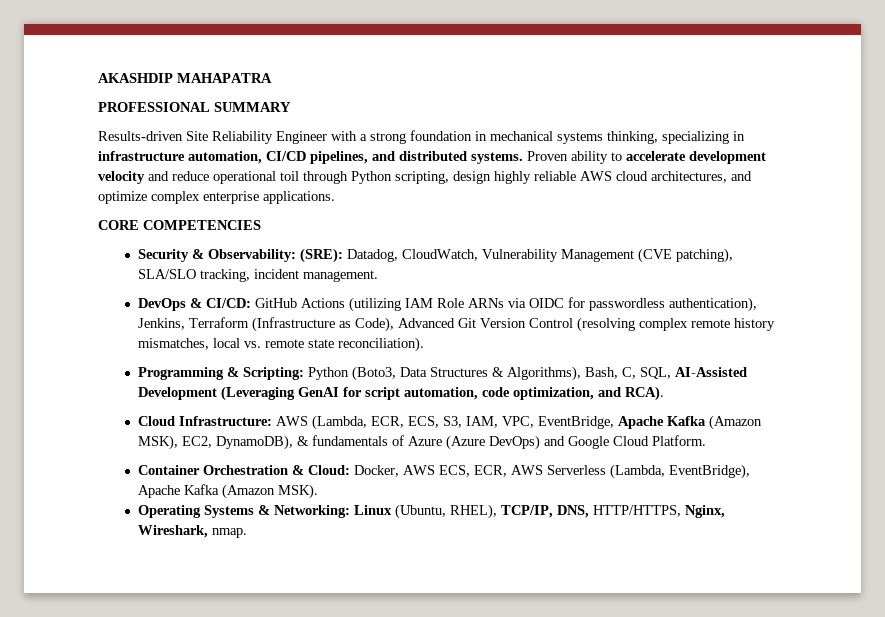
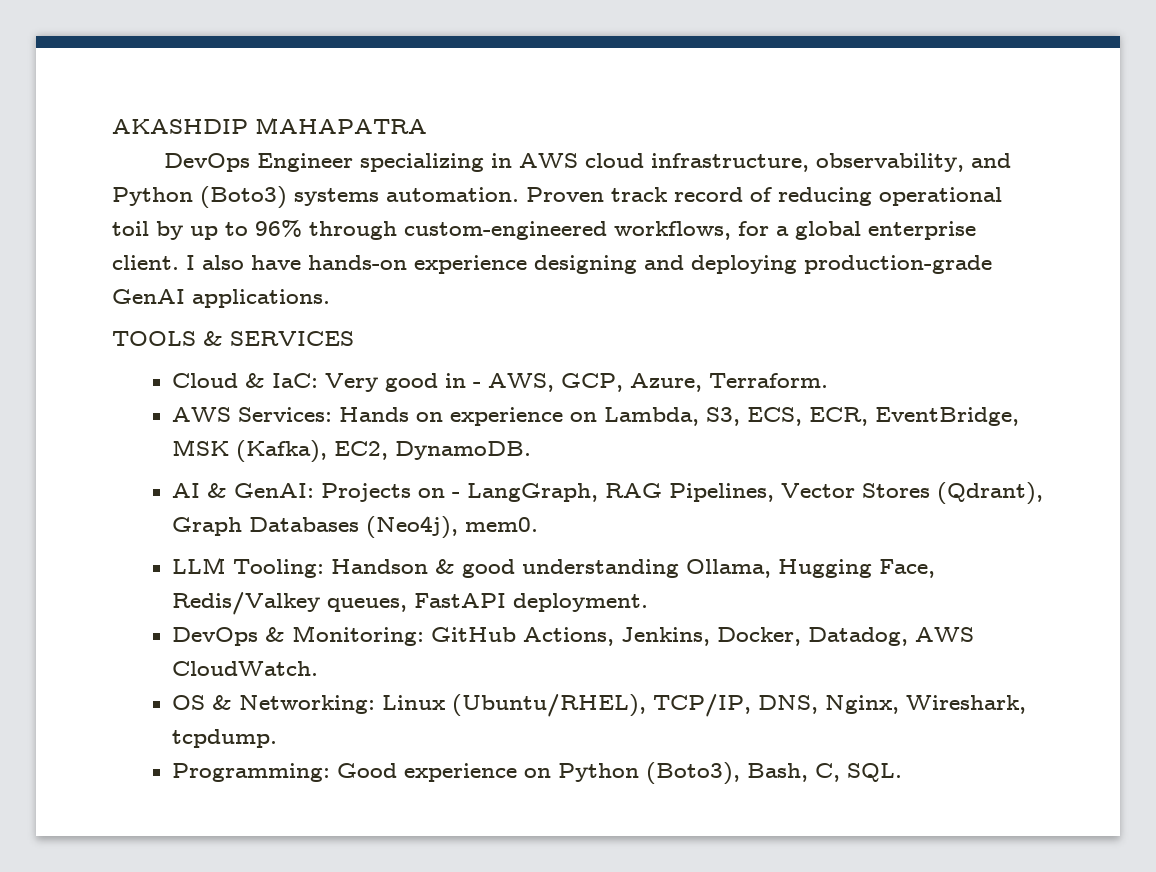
- PROFESSIONAL SUMMARY
- Results-driven Site Reliability Engineer with a strong foundation in mechanical systems thinking, specializing in infrastructure automation, CI/CD pipelines, and distributed systems. Proven ability to accelerate development velocity and reduce operational toil through Python scripting, design highly reliable AWS cloud architectures, and optimize complex enterprise applications.
- CORE COMPETENCIES
- Security & Observability: (SRE): Datadog, CloudWatch, Vulnerability Management (CVE patching), SLA/SLO tracking, incident management.
- DevOps & CI/CD: GitHub Actions (utilizing IAM Role ARNs via OIDC for passwordless authentication), Jenkins, Terraform (Infrastructure as Code), Advanced Git Version Control (resolving complex remote history mismatches, local vs. remote state reconciliation).
- Programming & Scripting: Python (Boto3, Data Structures & Algorithms), Bash, C, SQL, AI-Assisted Development (Leveraging GenAI for script automation, code optimization, and RCA).
- Cloud Infrastructure: AWS (Lambda, ECR, ECS, S3, IAM, VPC, EventBridge, Apache Kafka (Amazon MSK), EC2, DynamoDB), & fundamentals of Azure (Azure DevOps) and Google Cloud Platform.
- Container Orchestration & Cloud: Docker, AWS ECS, ECR, AWS Serverless (Lambda, EventBridge), Apache Kafka (Amazon MSK).
- Operating Systems & Networking: Linux (Ubuntu, RHEL), TCP/IP, DNS, HTTP/HTTPS, Nginx, Wireshark, nmap.
+ DevOps Engineer specializing in AWS cloud infrastructure, observability, and Python (Boto3) systems automation. Proven track record of reducing operational toil by up to 96% through custom-engineered workflows, for a global enterprise client. I also have hands-on experience designing and deploying production-grade GenAI applications.
+ TOOLS & SERVICES
+ Cloud & IaC: Very good in - AWS, GCP, Azure, Terraform.
+ AWS Services: Hands on experience on Lambda, S3, ECS, ECR, EventBridge, MSK (Kafka), EC2, DynamoDB.
+ AI & GenAI: Projects on - LangGraph, RAG Pipelines, Vector Stores (Qdrant), Graph Databases (Neo4j), mem0.
+ LLM Tooling: Handson & good understanding Ollama, Hugging Face, Redis/Valkey queues, FastAPI deployment.
+ DevOps & Monitoring: GitHub Actions, Jenkins, Docker, Datadog, AWS CloudWatch.
+ OS & Networking: Linux (Ubuntu/RHEL), TCP/IP, DNS, Nginx, Wireshark, tcpdump.
+ Programming: Good experience on Python (Boto3), Bash, C, SQL.

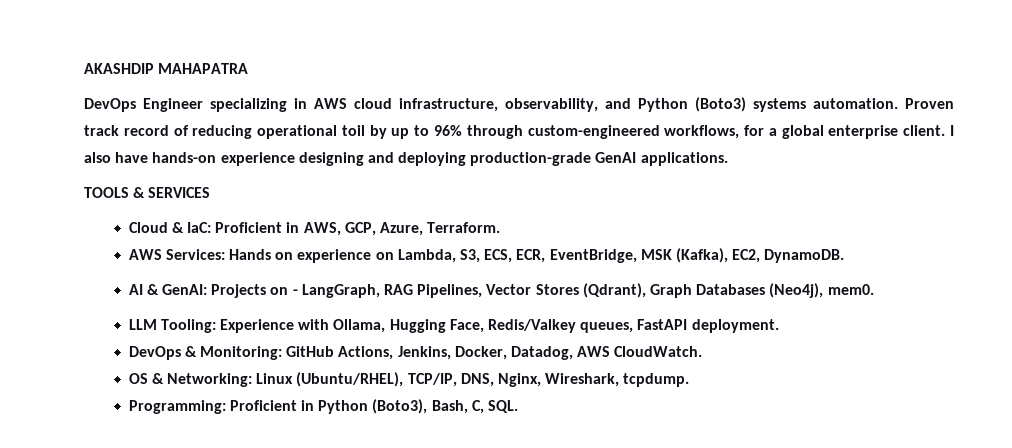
- Cloud & IaC: Very good in - AWS, GCP, Azure, Terraform.
+ Cloud & IaC: Proficient in AWS, GCP, Azure, Terraform.
- LLM Tooling: Handson & good understanding Ollama, Hugging Face, Redis/Valkey queues, FastAPI deployment.
+ LLM Tooling: Experience with Ollama, Hugging Face, Redis/Valkey queues, FastAPI deployment.
- Programming: Good experience on Python (Boto3), Bash, C, SQL.
+ Programming: Proficient in Python (Boto3), Bash, C, SQL.

